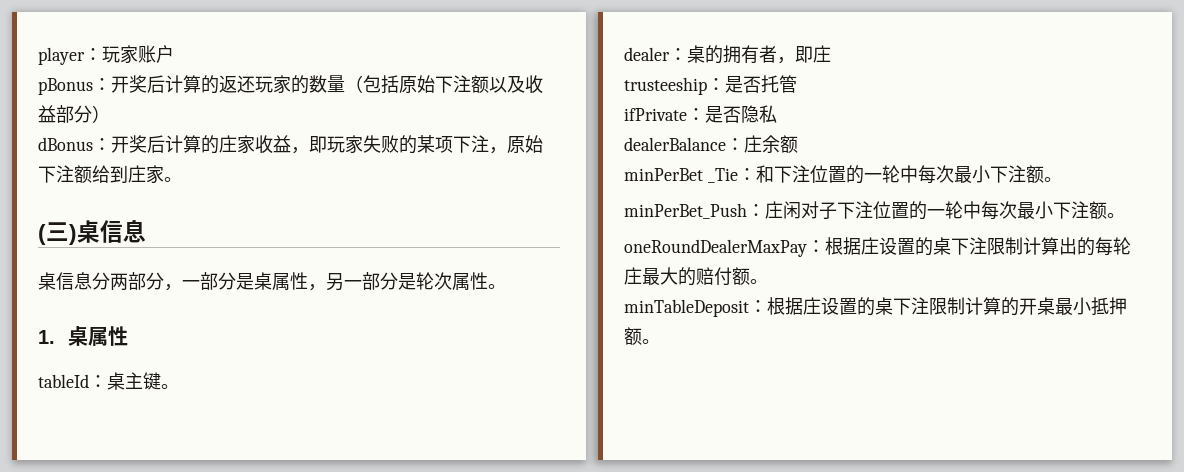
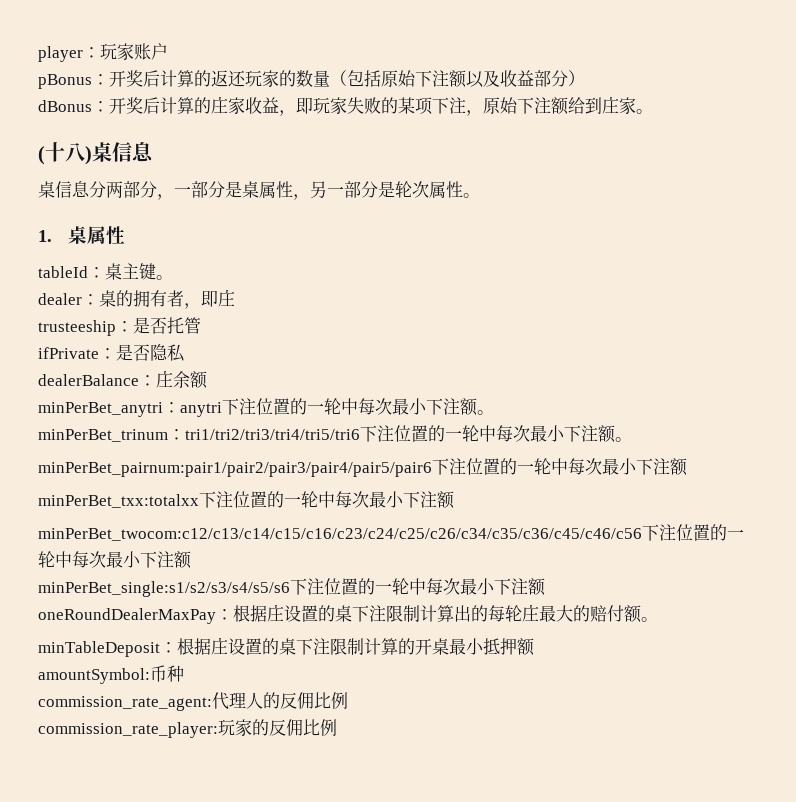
- (三)桌信息
+ (十八)桌信息
- minPerBet _Tie：和下注位置的一轮中每次最小下注额。
- minPerBet_Push：庄闲对子下注位置的一轮中每次最小下注额。
+ minPerBet_anytri：anytri下注位置的一轮中每次最小下注额。
+ minPerBet_trinum：tri1/tri2/tri3/tri4/tri5/tri6下注位置的一轮中每次最小下注额。
+ minPerBet_pairnum:pair1/pair2/pair3/pair4/pair5/pair6下注位置的一轮中每次最小下注额
+ minPerBet_txx:totalxx下注位置的一轮中每次最小下注额
+ minPerBet_twocom:c12/c13/c14/c15/c16/c23/c24/c25/c26/c34/c35/c36/c45/c46/c56下注位置的一轮中每次最小下注额
+ minPerBet_single:s1/s2/s3/s4/s5/s6下注位置的一轮中每次最小下注额
- minTableDeposit：根据庄设置的桌下注限制计算的开桌最小抵押额。
+ minTableDeposit：根据庄设置的桌下注限制计算的开桌最小抵押额
+ amountSymbol:币种
+ commission_rate_agent:代理人的反佣比例
+ commission_rate_player:玩家的反佣比例

